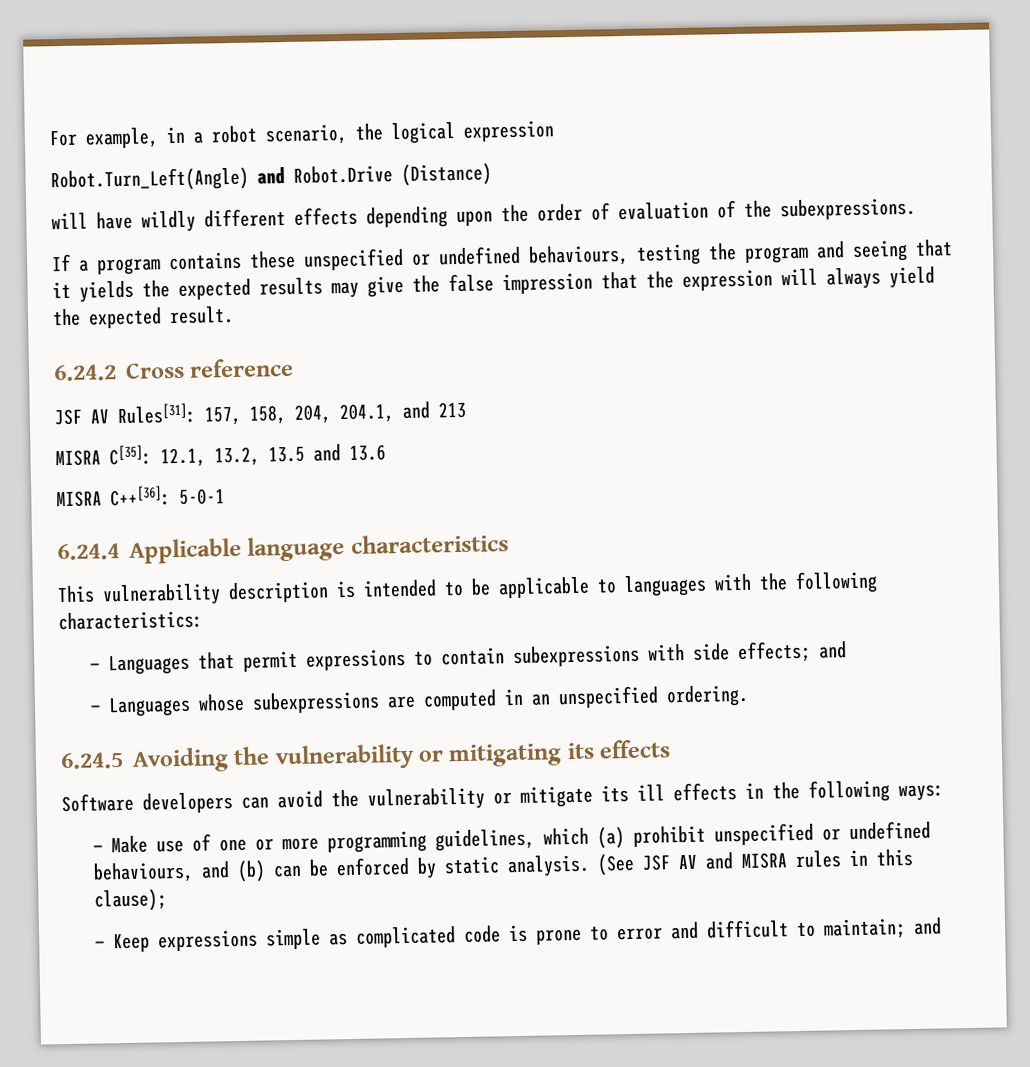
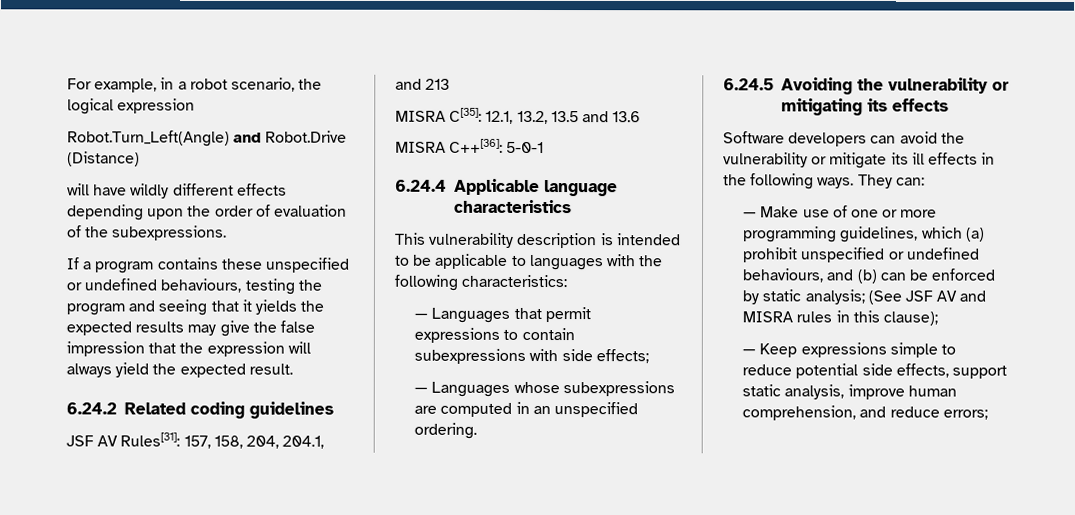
- 6.24.2 Cross reference
+ 6.24.2 Related coding guidelines
- — Languages that permit expressions to contain subexpressions with side effects; and
+ — Languages that permit expressions to contain subexpressions with side effects;
- Software developers can avoid the vulnerability or mitigate its ill effects in the following ways:
+ Software developers can avoid the vulnerability or mitigate its ill effects in the following ways. They can:
- — Make use of one or more programming guidelines, which (a) prohibit unspecified or undefined behaviours, and (b) can be enforced by static analysis. (See JSF AV and MISRA rules in this clause);
+ — Make use of one or more programming guidelines, which (a) prohibit unspecified or undefined behaviours, and (b) can be enforced by static analysis; (See JSF AV and MISRA rules in this clause);
- — Keep expressions simple as complicated code is prone to error and difficult to maintain; and
+ — Keep expressions simple to reduce potential side effects, support static analysis, improve human comprehension, and reduce errors;

